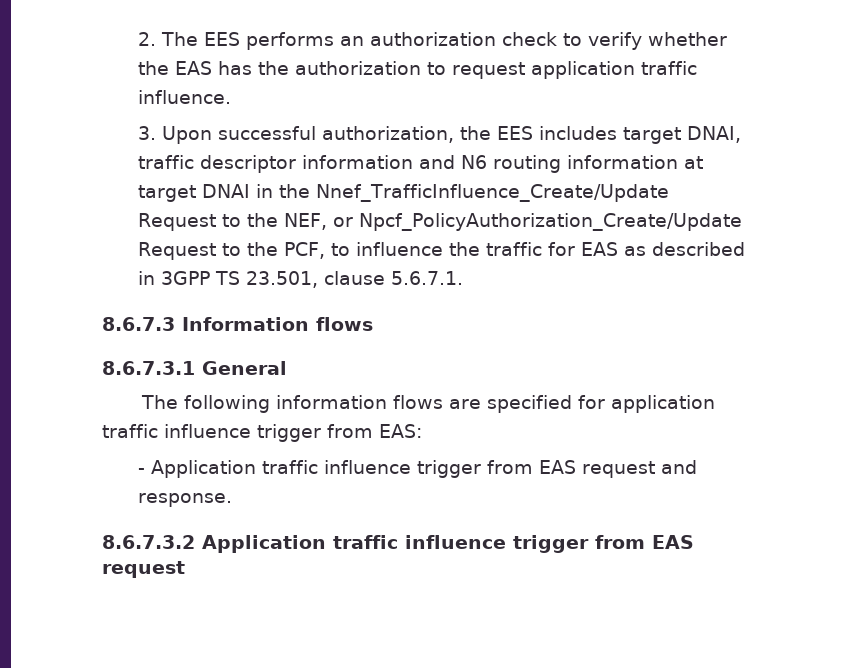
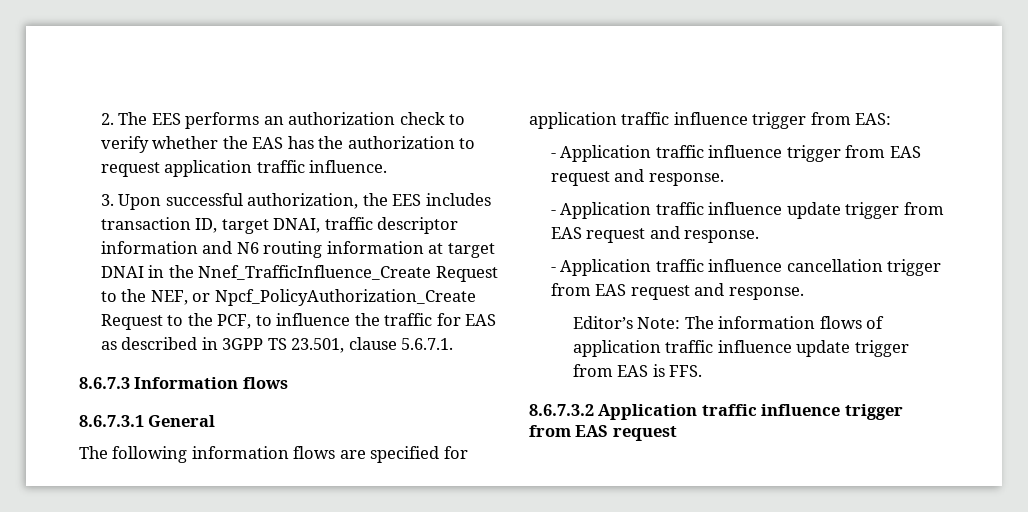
- 3. Upon successful authorization, the EES includes target DNAI, traffic descriptor information and N6 routing information at target DNAI in the Nnef_TrafficInfluence_Create/Update Request to the NEF, or Npcf_PolicyAuthorization_Create/Update Request to the PCF, to influence the traffic for EAS as described in 3GPP TS 23.501, clause 5.6.7.1.
+ 3. Upon successful authorization, the EES includes transaction ID, target DNAI, traffic descriptor information and N6 routing information at target DNAI in the Nnef_TrafficInfluence_Create Request to the NEF, or Npcf_PolicyAuthorization_Create Request to the PCF, to influence the traffic for EAS as described in 3GPP TS 23.501, clause 5.6.7.1.
+ - Application traffic influence update trigger from EAS request and response.
+ - Application traffic influence cancellation trigger from EAS request and response.
+ Editor’s Note: The information flows of application traffic influence update trigger from EAS is FFS.

